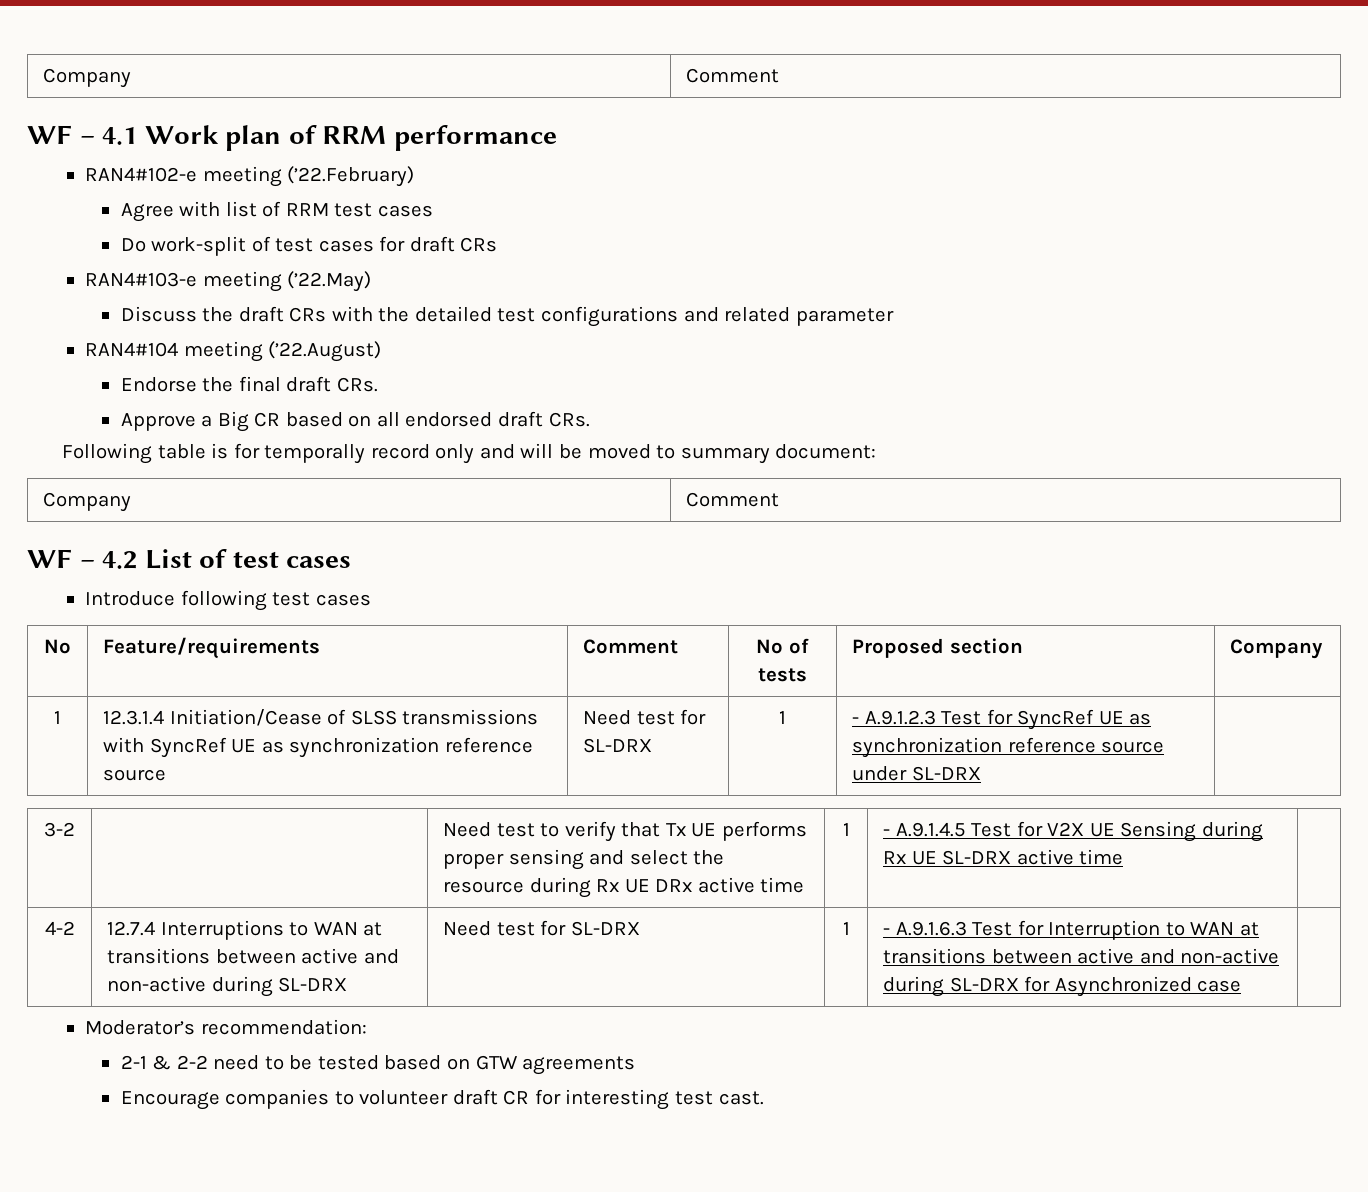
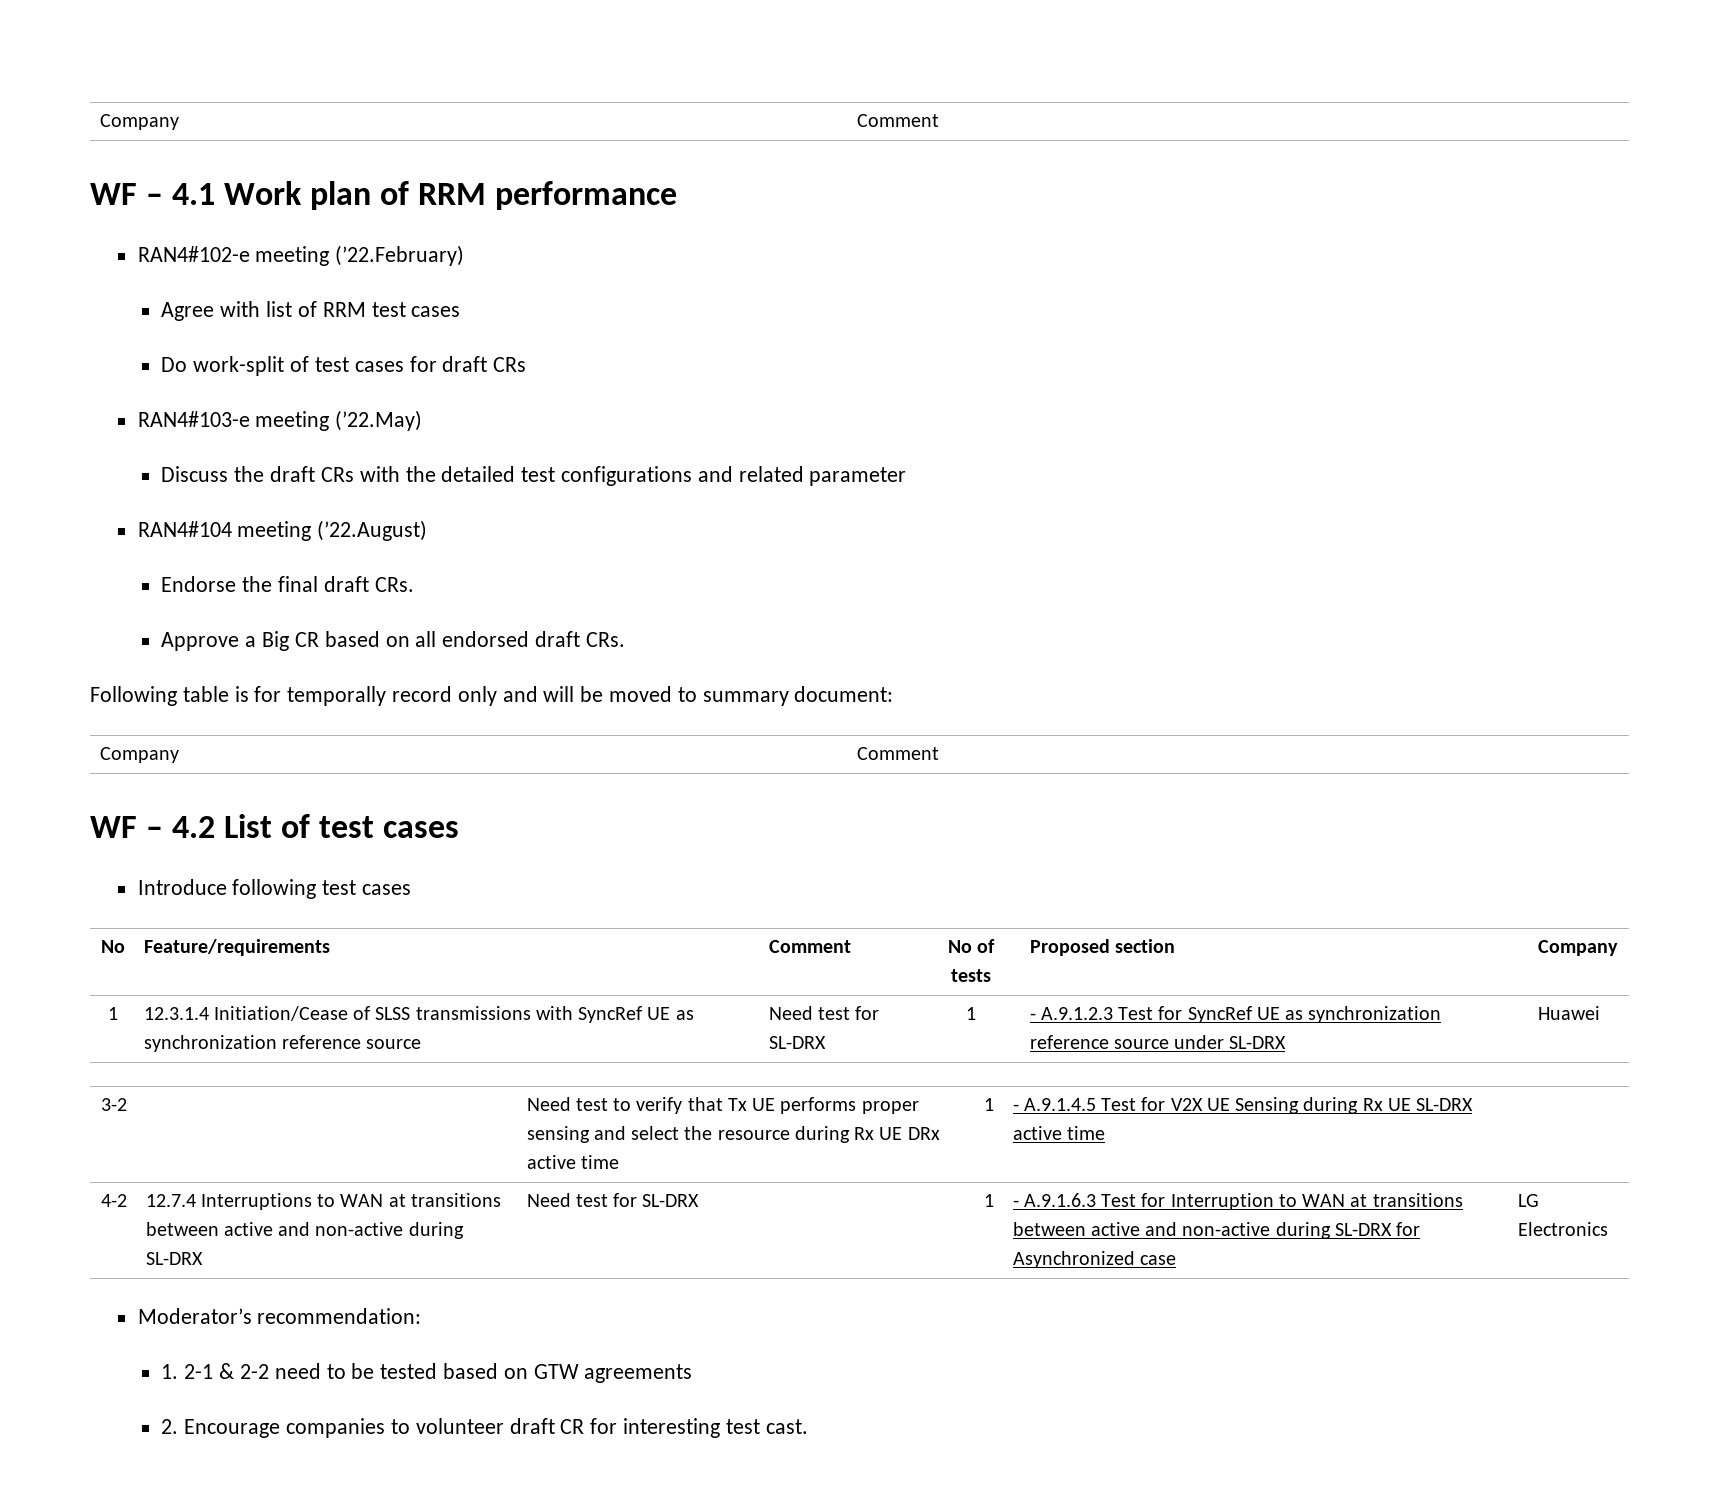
- 1 | 12.3.1.4 Initiation/Cease of SLSS transmissions with SyncRef UE as synchronization reference source | Need test for SL-DRX | 1 | - A.9.1.2.3 Test for SyncRef UE as synchronization reference source under SL-DRX |
+ 1 | 12.3.1.4 Initiation/Cease of SLSS transmissions with SyncRef UE as synchronization reference source | Need test for SL-DRX | 1 | - A.9.1.2.3 Test for SyncRef UE as synchronization reference source under SL-DRX | Huawei
- 4-2 | 12.7.4 Interruptions to WAN at transitions between active and non-active during SL-DRX | Need test for SL-DRX | 1 | - A.9.1.6.3 Test for Interruption to WAN at transitions between active and non-active during SL-DRX for Asynchronized case |
+ 4-2 | 12.7.4 Interruptions to WAN at transitions between active and non-active during SL-DRX | Need test for SL-DRX | 1 | - A.9.1.6.3 Test for Interruption to WAN at transitions between active and non-active during SL-DRX for Asynchronized case | LG Electronics
- 2-1 & 2-2 need to be tested based on GTW agreements
+ 1. 2-1 & 2-2 need to be tested based on GTW agreements
- Encourage companies to volunteer draft CR for interesting test cast.
+ 2. Encourage companies to volunteer draft CR for interesting test cast.

